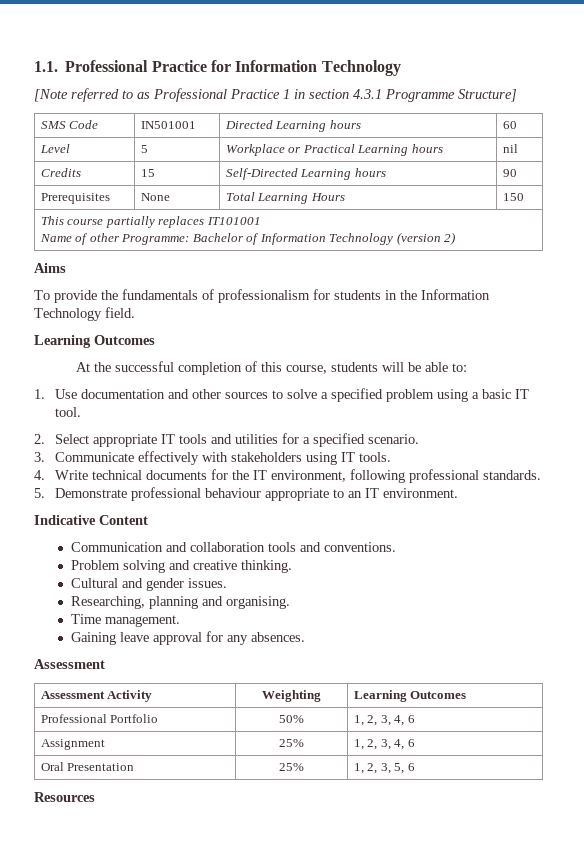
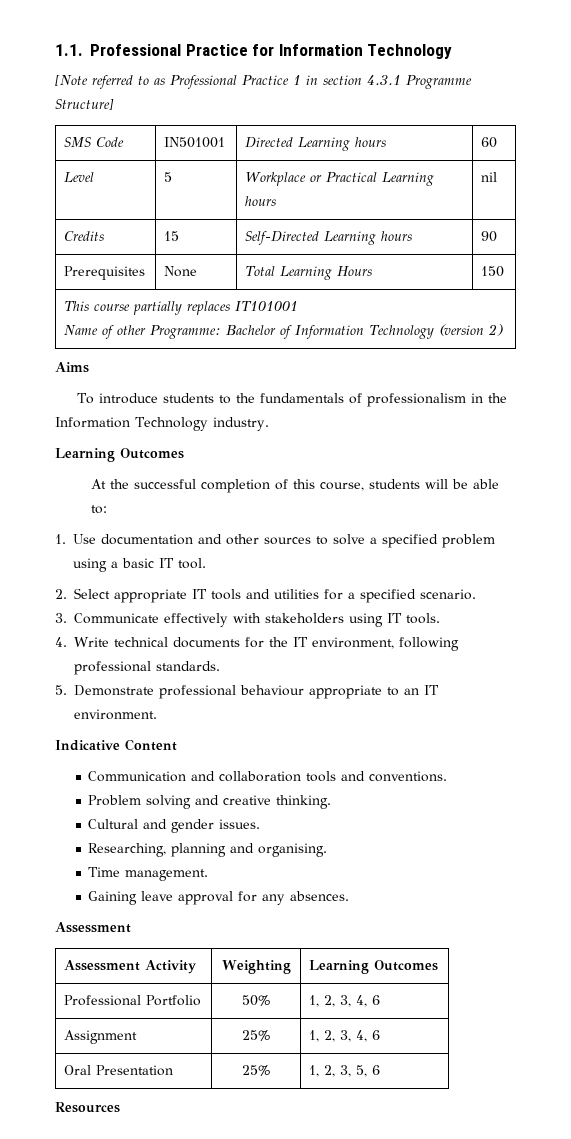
- To provide the fundamentals of professionalism for students in the Information Technology field.
+ To introduce students to the fundamentals of professionalism in the Information Technology industry.

